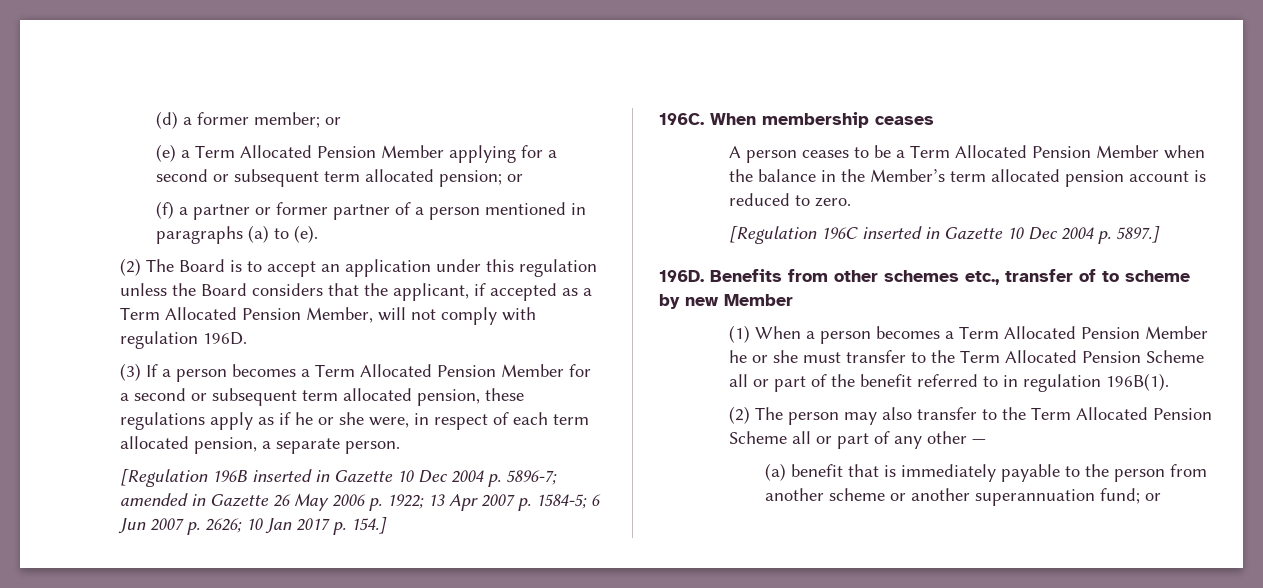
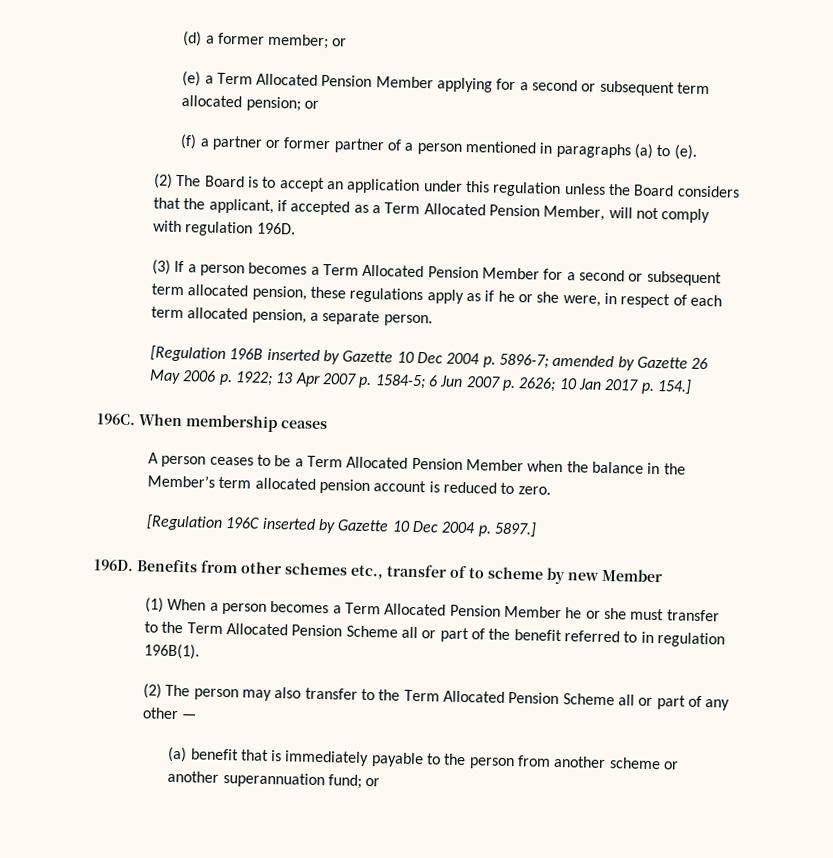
- [Regulation 196B inserted in Gazette 10 Dec 2004 p. 5896-7; amended in Gazette 26 May 2006 p. 1922; 13 Apr 2007 p. 1584-5; 6 Jun 2007 p. 2626; 10 Jan 2017 p. 154.]
+ [Regulation 196B inserted by Gazette 10 Dec 2004 p. 5896-7; amended by Gazette 26 May 2006 p. 1922; 13 Apr 2007 p. 1584-5; 6 Jun 2007 p. 2626; 10 Jan 2017 p. 154.]
- [Regulation 196C inserted in Gazette 10 Dec 2004 p. 5897.]
+ [Regulation 196C inserted by Gazette 10 Dec 2004 p. 5897.]

